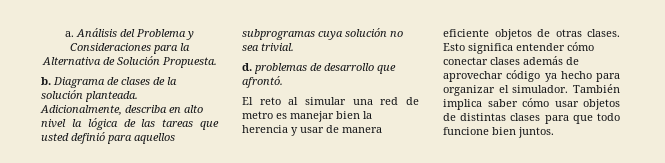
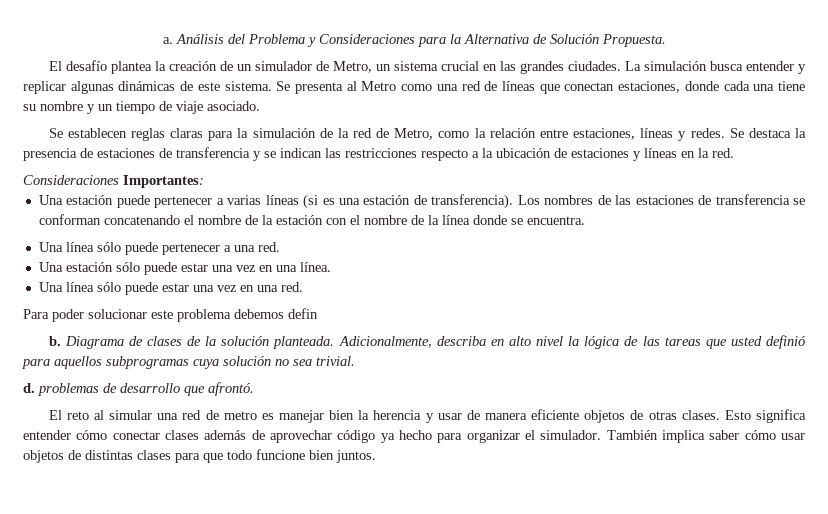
+ El desafío plantea la creación de un simulador de Metro, un sistema crucial en las grandes ciudades. La simulación busca entender y replicar algunas dinámicas de este sistema. Se presenta al Metro como una red de líneas que conectan estaciones, donde cada una tiene su nombre y un tiempo de viaje asociado.
+ Se establecen reglas claras para la simulación de la red de Metro, como la relación entre estaciones, líneas y redes. Se destaca la presencia de estaciones de transferencia y se indican las restricciones respecto a la ubicación de estaciones y líneas en la red.
+ Consideraciones Importantes:
+ Una estación puede pertenecer a varias líneas (si es una estación de transferencia). Los nombres de las estaciones de transferencia se conforman concatenando el nombre de la estación con el nombre de la línea donde se encuentra.
+ Una línea sólo puede pertenecer a una red.
+ Una estación sólo puede estar una vez en una línea.
+ Una línea sólo puede estar una vez en una red.
+ Para poder solucionar este problema debemos defin

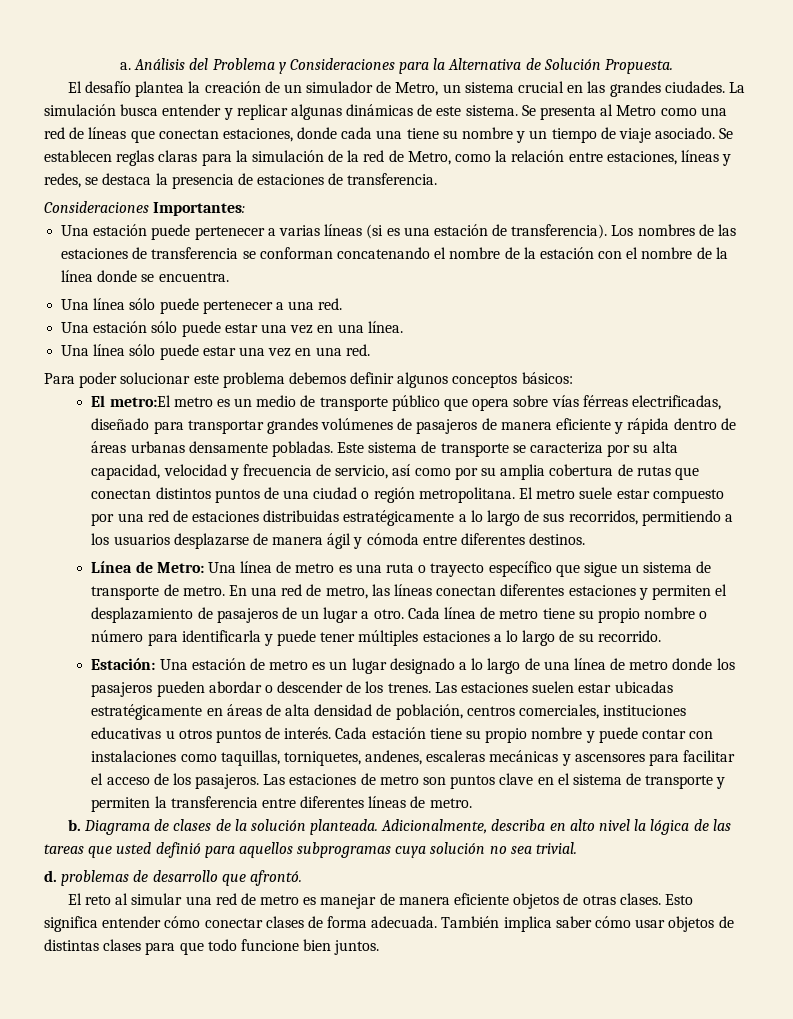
- Se presenta al Metro como una red de líneas que conectan estaciones, donde cada una tiene su nombre y un tiempo de viaje asociado.
- Se establecen reglas claras para la simulación de la red de Metro, como la relación entre estaciones, líneas y redes. Se destaca la presencia de estaciones de transferencia y se indican las restricciones respecto a la ubicación de estaciones y líneas en la red.
+ Se presenta al Metro como una red de líneas que conectan estaciones, donde cada una tiene su nombre y un tiempo de viaje asociado. Se establecen reglas claras para la simulación de la red de Metro, como la relación entre estaciones, líneas y redes, se destaca la presencia de estaciones de transferencia.
- Para poder solucionar este problema debemos defin
+ Para poder solucionar este problema debemos definir algunos conceptos básicos:
+ El metro:El metro es un medio de transporte público que opera sobre vías férreas electrificadas, diseñado para transportar grandes volúmenes de pasajeros de manera eficiente y rápida dentro de áreas urbanas densamente pobladas. Este sistema de transporte se caracteriza por su alta capacidad, velocidad y frecuencia de servicio, así como por su amplia cobertura de rutas que conectan distintos puntos de una ciudad o región metropolitana. El metro suele estar compuesto por una red de estaciones distribuidas estratégicamente a lo largo de sus recorridos, permitiendo a los usuarios desplazarse de manera ágil y cómoda entre diferentes destinos.
+ Línea de Metro: Una línea de metro es una ruta o trayecto específico que sigue un sistema de transporte de metro. En una red de metro, las líneas conectan diferentes estaciones y permiten el desplazamiento de pasajeros de un lugar a otro. Cada línea de metro tiene su propio nombre o número para identificarla y puede tener múltiples estaciones a lo largo de su recorrido.
+ Estación: Una estación de metro es un lugar designado a lo largo de una línea de metro donde los pasajeros pueden abordar o descender de los trenes. Las estaciones suelen estar ubicadas estratégicamente en áreas de alta densidad de población, centros comerciales, instituciones educativas u otros puntos de interés. Cada estación tiene su propio nombre y puede contar con instalaciones como taquillas, torniquetes, andenes, escaleras mecánicas y ascensores para facilitar el acceso de los pasajeros. Las estaciones de metro son puntos clave en el sistema de transporte y permiten la transferencia entre diferentes líneas de metro.
- El reto al simular una red de metro es manejar bien la herencia y usar de manera eficiente objetos de otras clases.
+ El reto al simular una red de metro es manejar de manera eficiente objetos de otras clases.
- Esto significa entender cómo conectar clases además de aprovechar código ya hecho para organizar el simulador.
+ Esto significa entender cómo conectar clases de forma adecuada.

